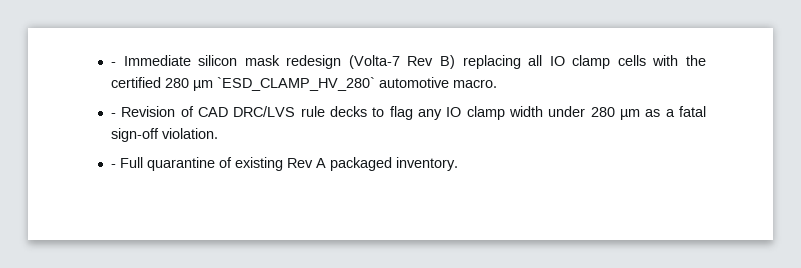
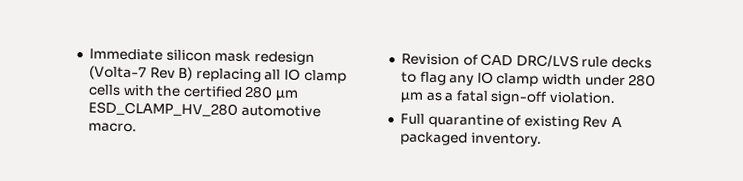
- - Immediate silicon mask redesign (Volta-7 Rev B) replacing all IO clamp cells with the certified 280 µm `ESD_CLAMP_HV_280` automotive macro.
+ Immediate silicon mask redesign (Volta-7 Rev B) replacing all IO clamp cells with the certified 280 µm ESD_CLAMP_HV_280 automotive macro.
- - Revision of CAD DRC/LVS rule decks to flag any IO clamp width under 280 µm as a fatal sign-off violation.
+ Revision of CAD DRC/LVS rule decks to flag any IO clamp width under 280 µm as a fatal sign-off violation.
- - Full quarantine of existing Rev A packaged inventory.
+ Full quarantine of existing Rev A packaged inventory.

